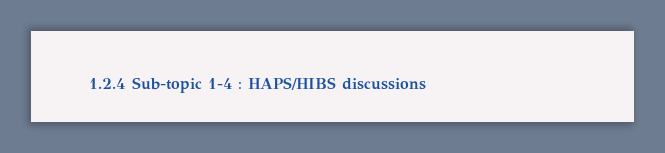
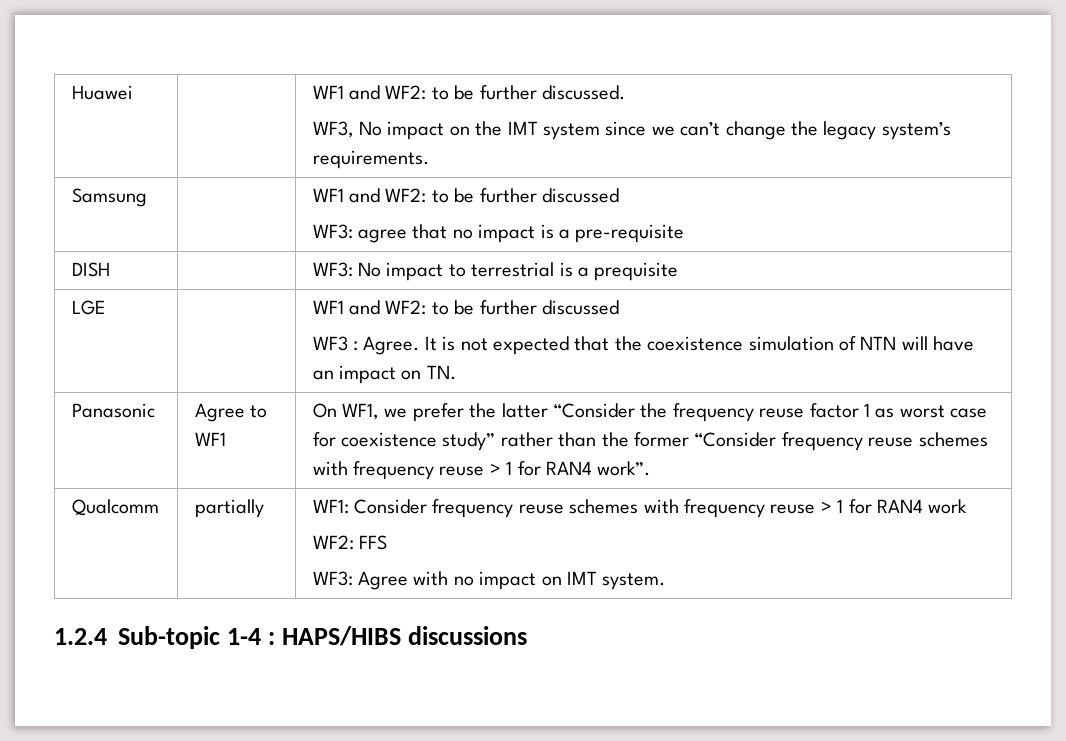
+ Huawei | | WF1 and WF2: to be further discussed.
+ WF3, No impact on the IMT system since we can’t change the legacy system’s requirements.
+ Samsung | | WF1 and WF2: to be further discussed
+ WF3: agree that no impact is a pre-requisite
+ DISH | | WF3: No impact to terrestrial is a prequisite
+ LGE | | WF1 and WF2: to be further discussed
+ WF3 : Agree. It is not expected that the coexistence simulation of NTN will have an impact on TN.
+ Panasonic | Agree to WF1 | On WF1, we prefer the latter “Consider the frequency reuse factor 1 as worst case for coexistence study” rather than the former “Consider frequency reuse schemes with frequency reuse > 1 for RAN4 work”.
+ Qualcomm | partially | WF1: Consider frequency reuse schemes with frequency reuse > 1 for RAN4 work
+ WF2: FFS
+ WF3: Agree with no impact on IMT system.

